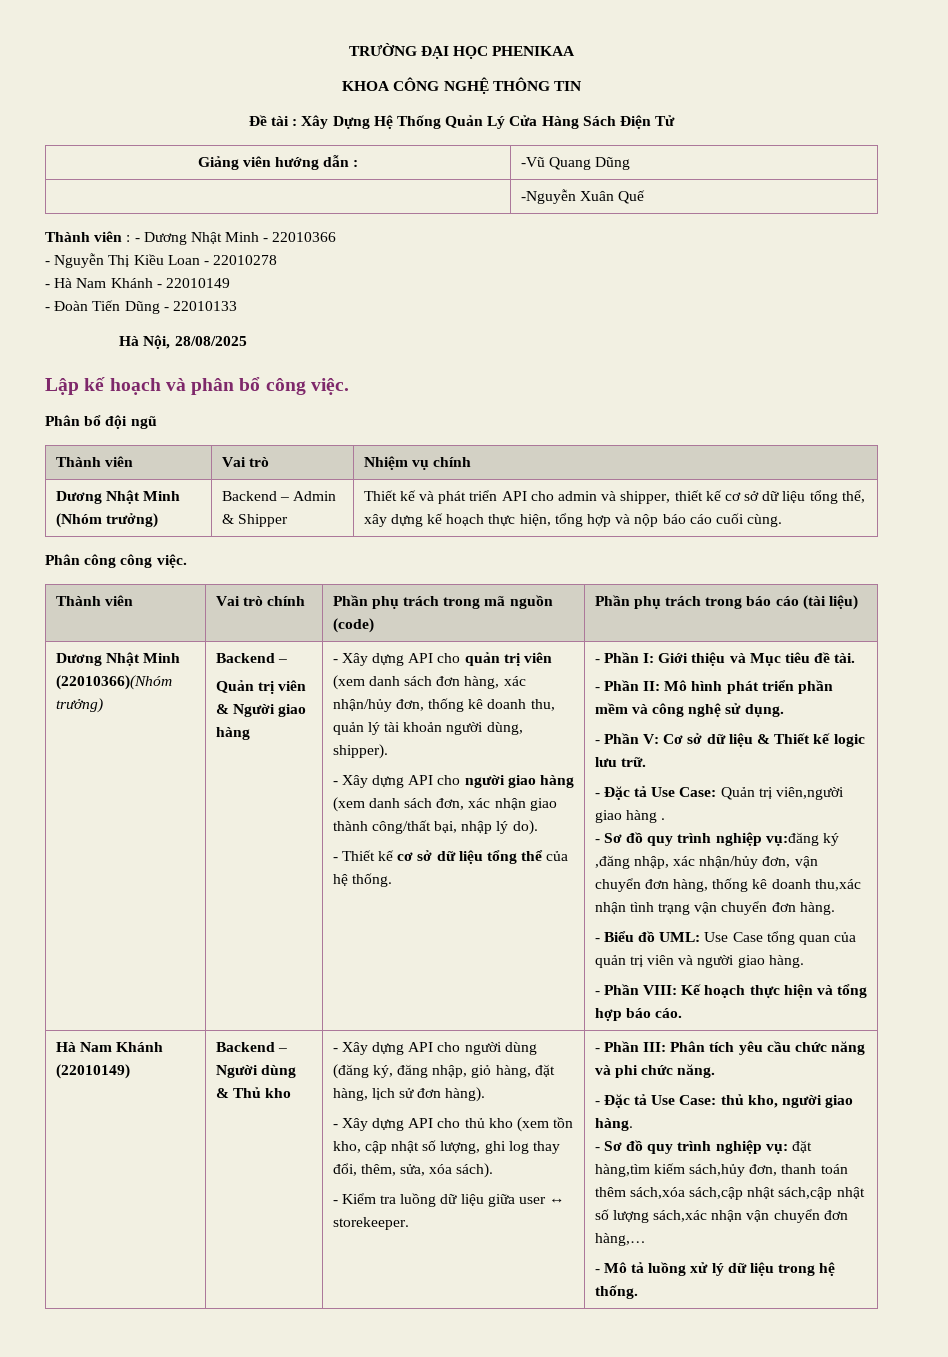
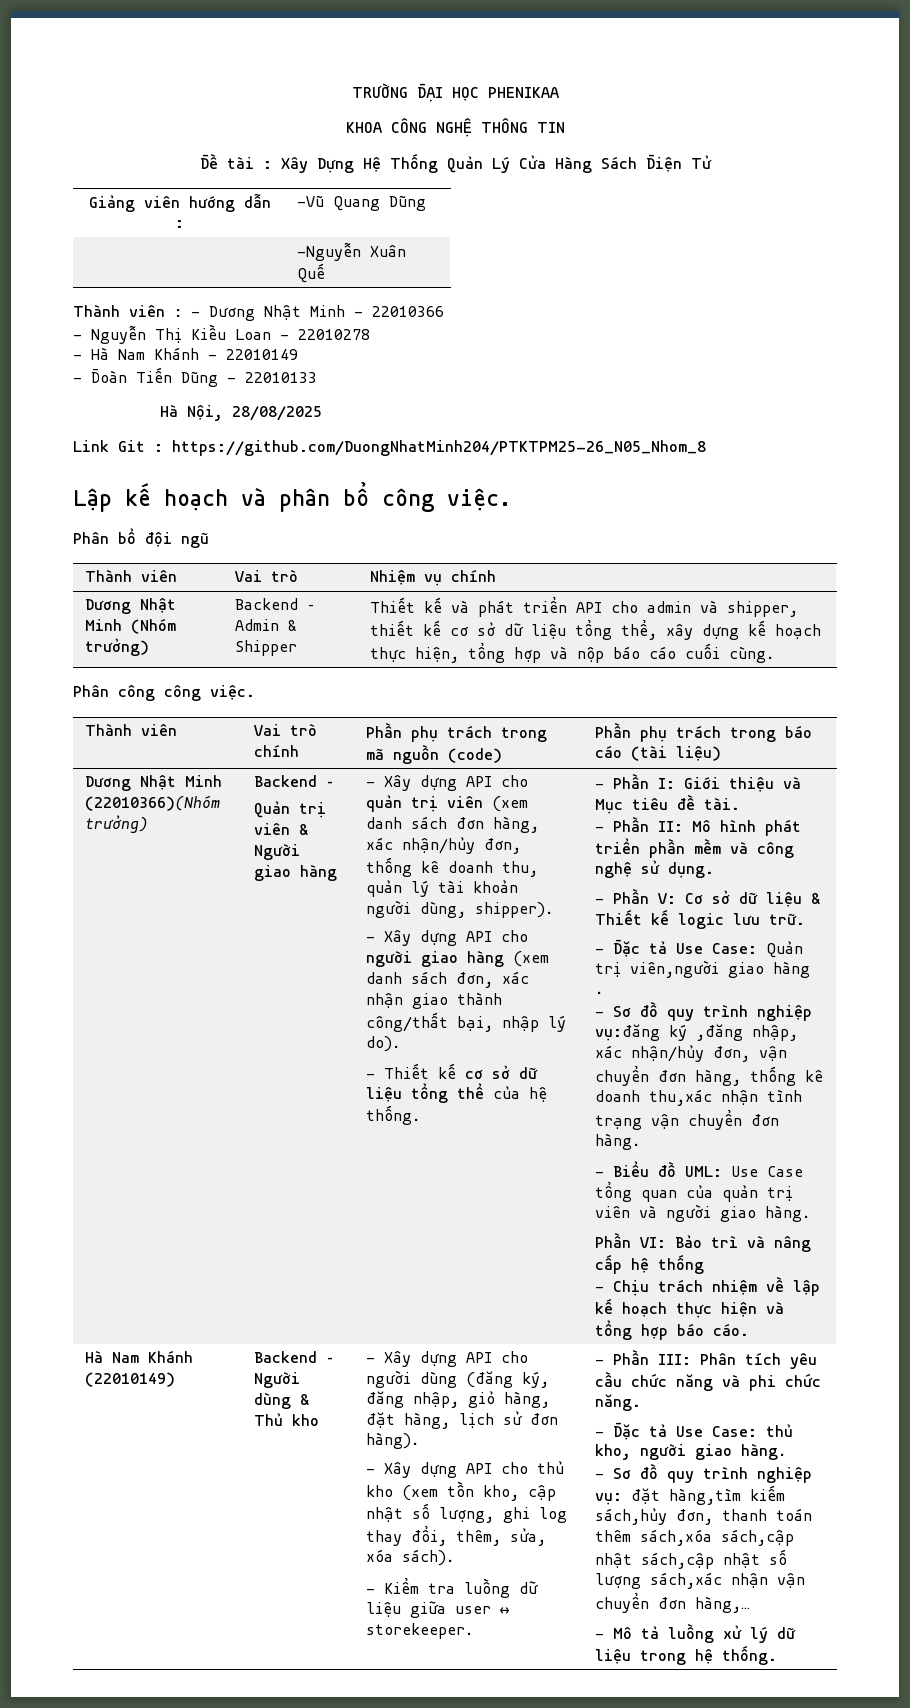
+ Link Git : https://github.com/DuongNhatMinh204/PTKTPM25-26_N05_Nhom_8
- - Phần VIII: Kế hoạch thực hiện và tổng hợp báo cáo.
+ Phần VI: Bảo trì và nâng cấp hệ thống
+ - Chịu trách nhiệm về lập kế hoạch thực hiện và tổng hợp báo cáo.

